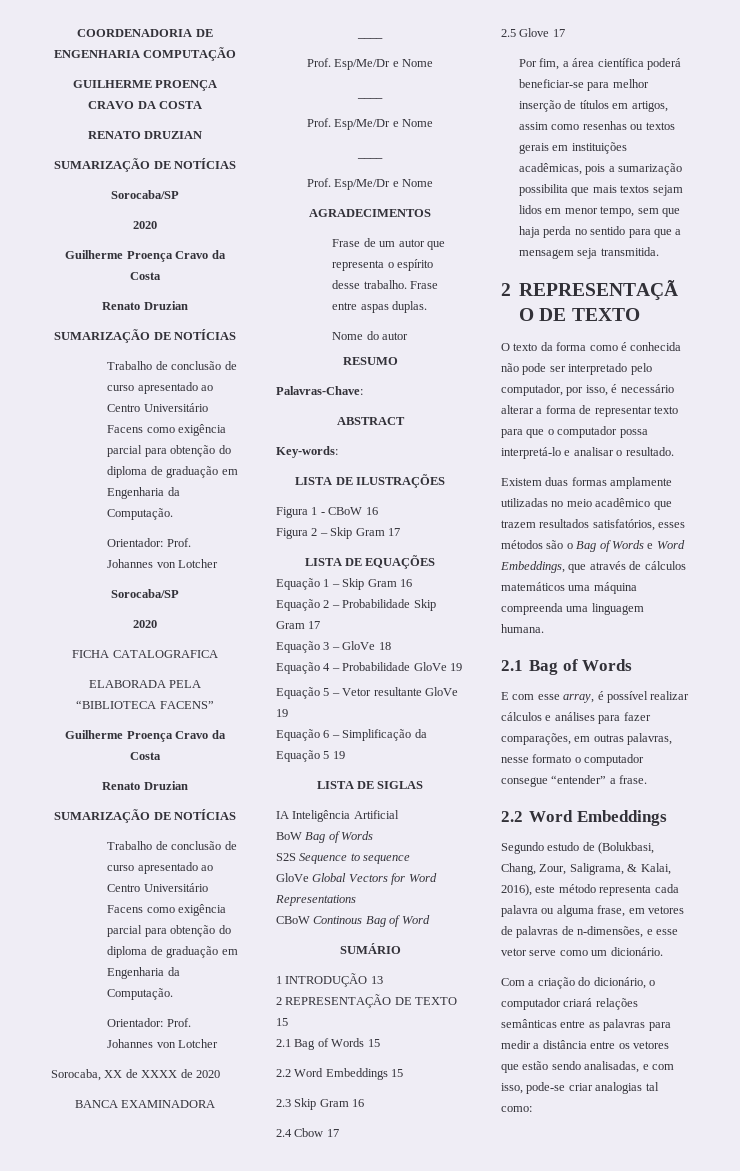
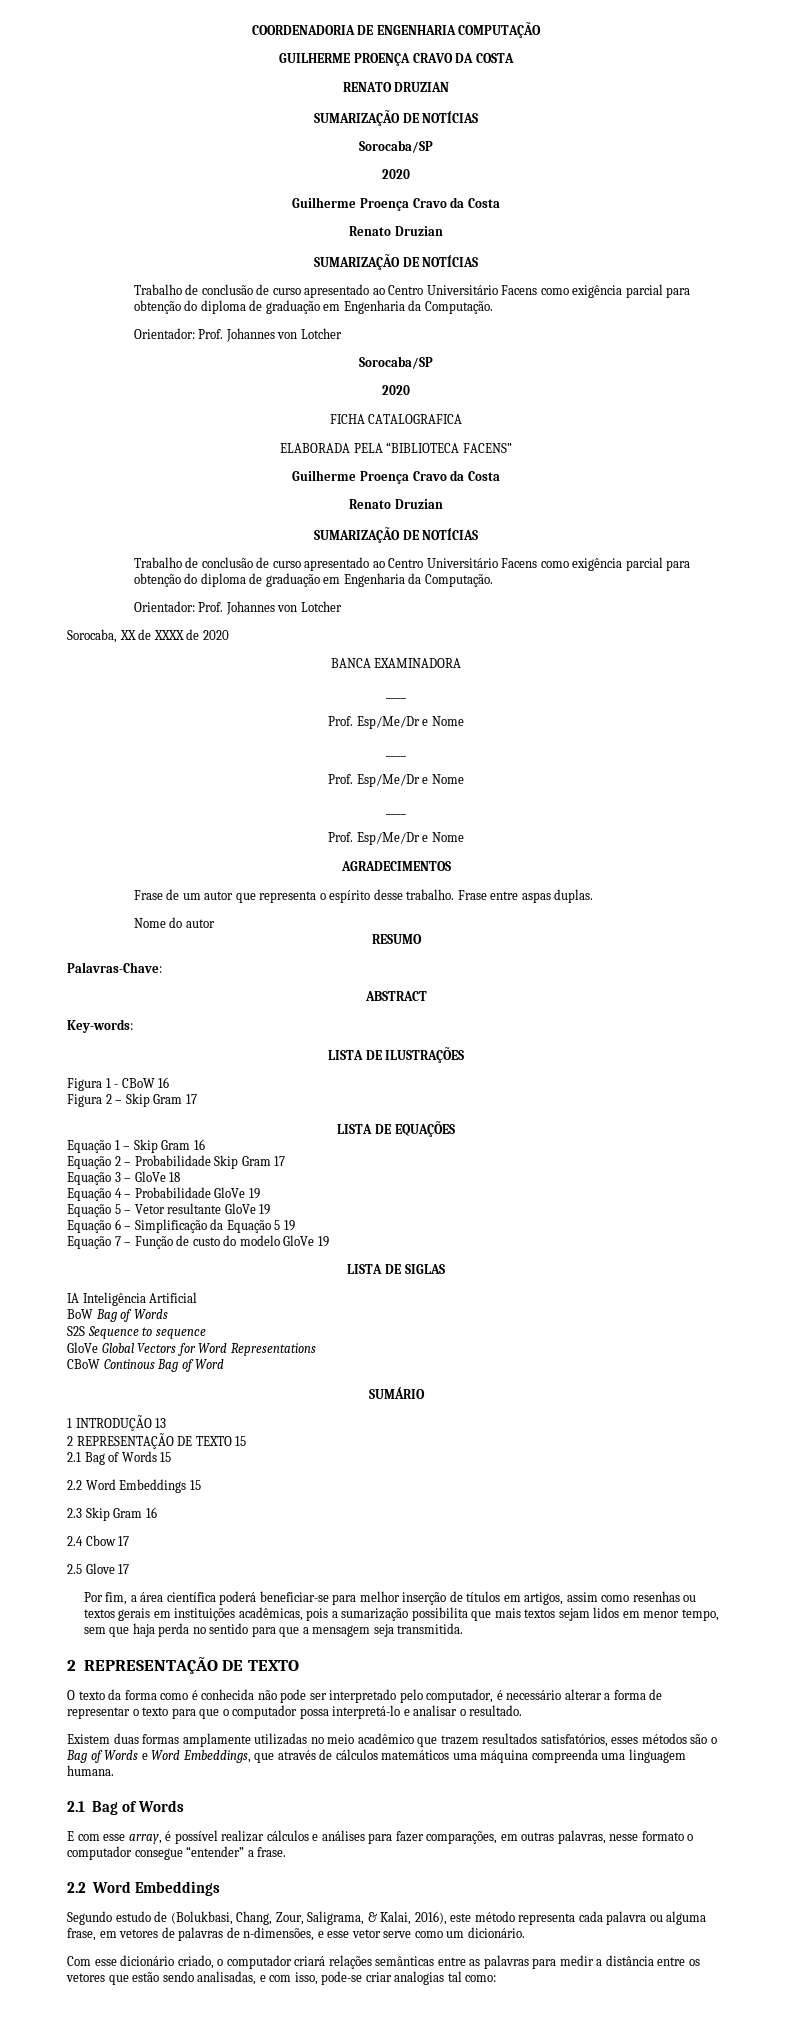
+ Equação 7 – Função de custo do modelo GloVe 19
- O texto da forma como é conhecida não pode ser interpretado pelo computador, por isso, é necessário alterar a forma de representar texto para que o computador possa interpretá-lo e analisar o resultado.
+ O texto da forma como é conhecida não pode ser interpretado pelo computador, é necessário alterar a forma de representar o texto para que o computador possa interpretá-lo e analisar o resultado.
- Com a criação do dicionário, o computador criará relações semânticas entre as palavras para medir a distância entre os vetores que estão sendo analisadas, e com isso, pode-se criar analogias tal como:
+ Com esse dicionário criado, o computador criará relações semânticas entre as palavras para medir a distância entre os vetores que estão sendo analisadas, e com isso, pode-se criar analogias tal como:

